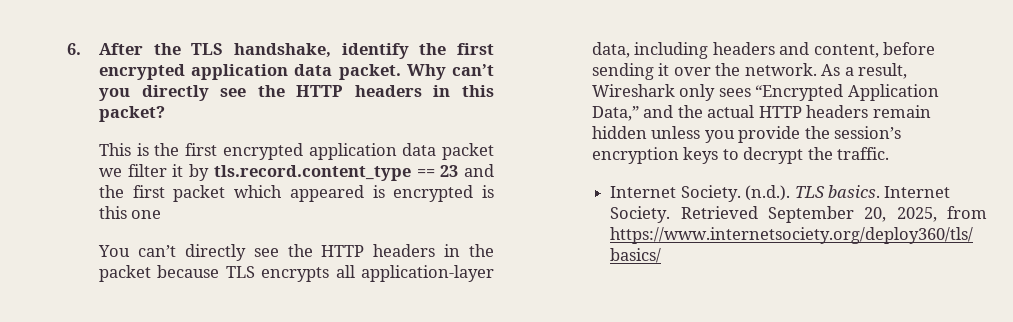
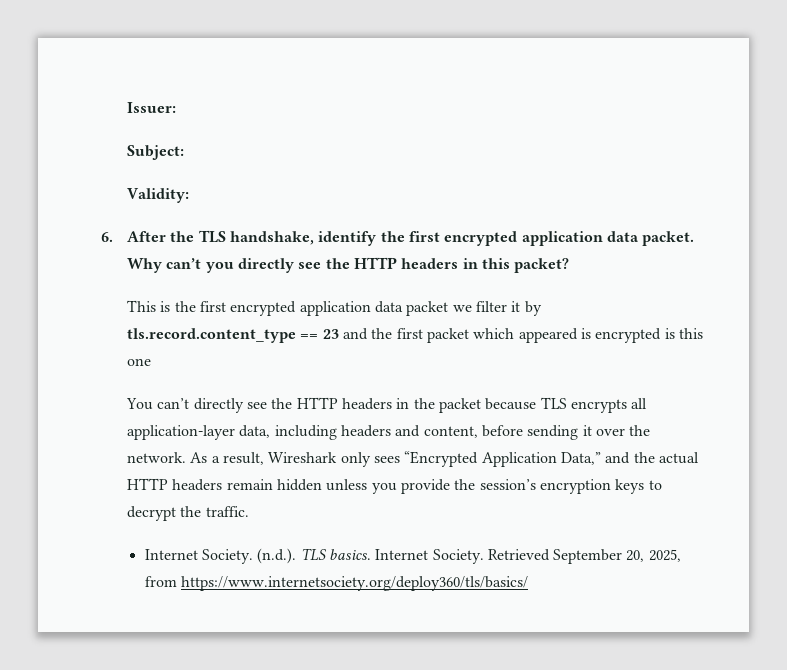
+ Issuer:
+ Subject:
+ Validity:

